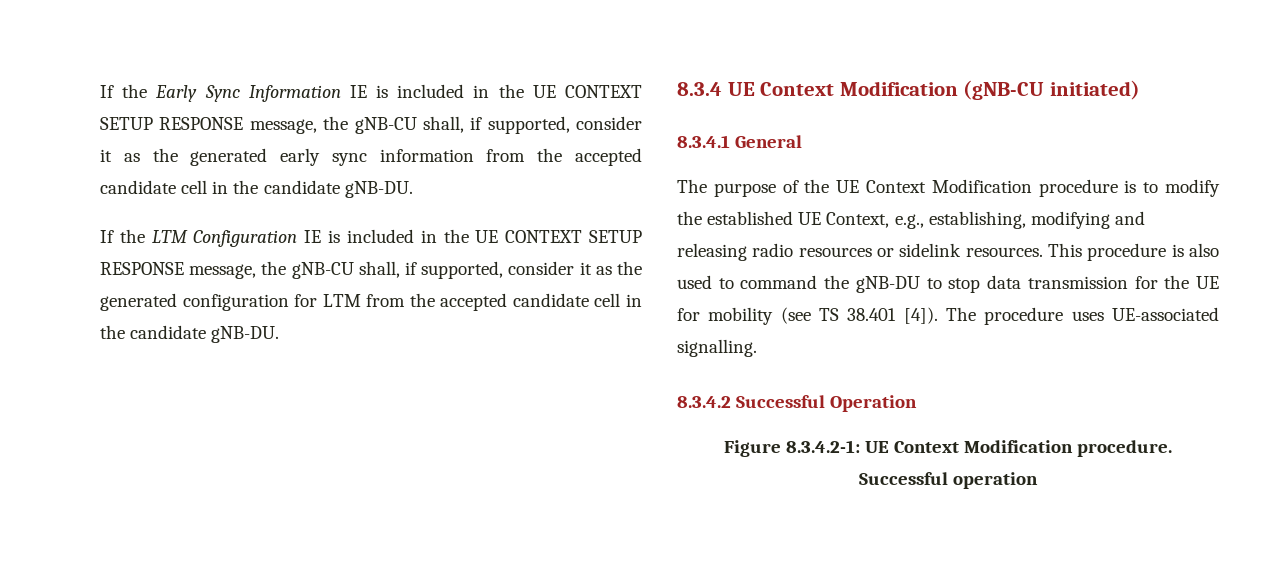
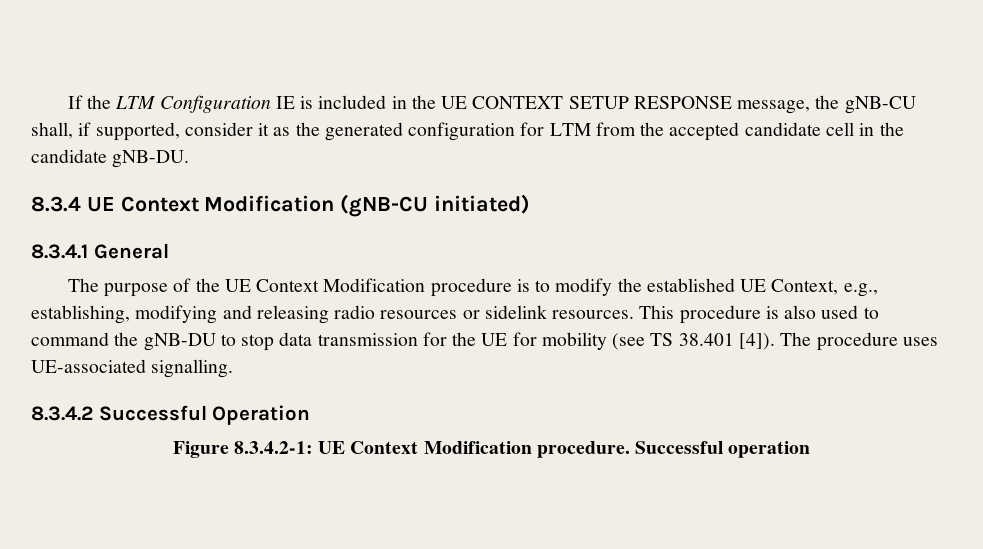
- If the Early Sync Information IE is included in the UE CONTEXT SETUP RESPONSE message, the gNB-CU shall, if supported, consider it as the generated early sync information from the accepted candidate cell in the candidate gNB-DU.

